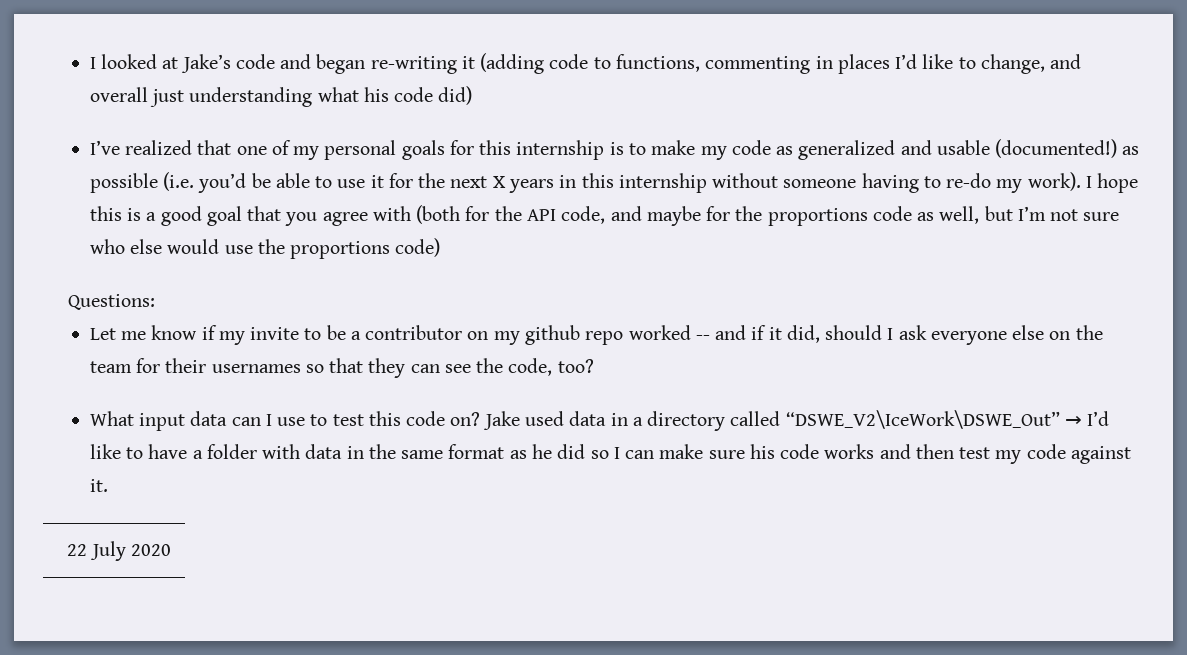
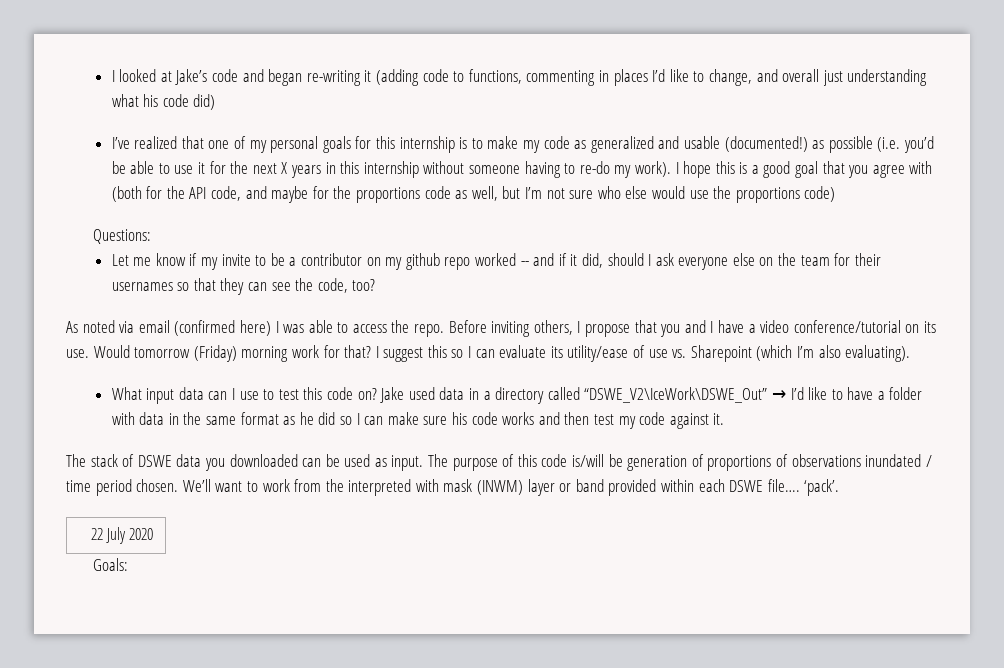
+ As noted via email (confirmed here) I was able to access the repo. Before inviting others, I propose that you and I have a video conference/tutorial on its use. Would tomorrow (Friday) morning work for that? I suggest this so I can evaluate its utility/ease of use vs. Sharepoint (which I’m also evaluating).
+ The stack of DSWE data you downloaded can be used as input. The purpose of this code is/will be generation of proportions of observations inundated / time period chosen. We’ll want to work from the interpreted with mask (INWM) layer or band provided within each DSWE file…. ‘pack’.
+ Goals:

